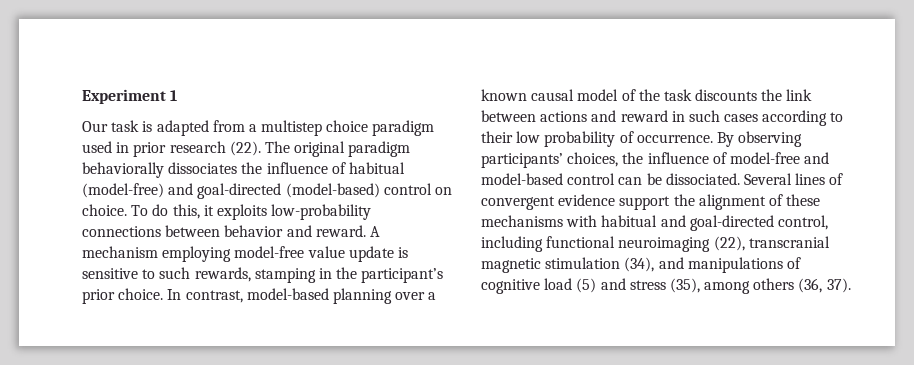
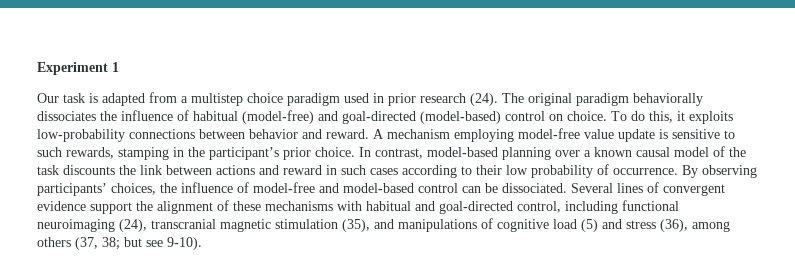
- Our task is adapted from a multistep choice paradigm used in prior research (22).
+ Our task is adapted from a multistep choice paradigm used in prior research (24).
- Several lines of convergent evidence support the alignment of these mechanisms with habitual and goal-directed control, including functional neuroimaging (22), transcranial magnetic stimulation (34), and manipulations of cognitive load (5) and stress (35), among others (36, 37).
+ Several lines of convergent evidence support the alignment of these mechanisms with habitual and goal-directed control, including functional neuroimaging (24), transcranial magnetic stimulation (35), and manipulations of cognitive load (5) and stress (36), among others (37, 38; but see 9-10).

